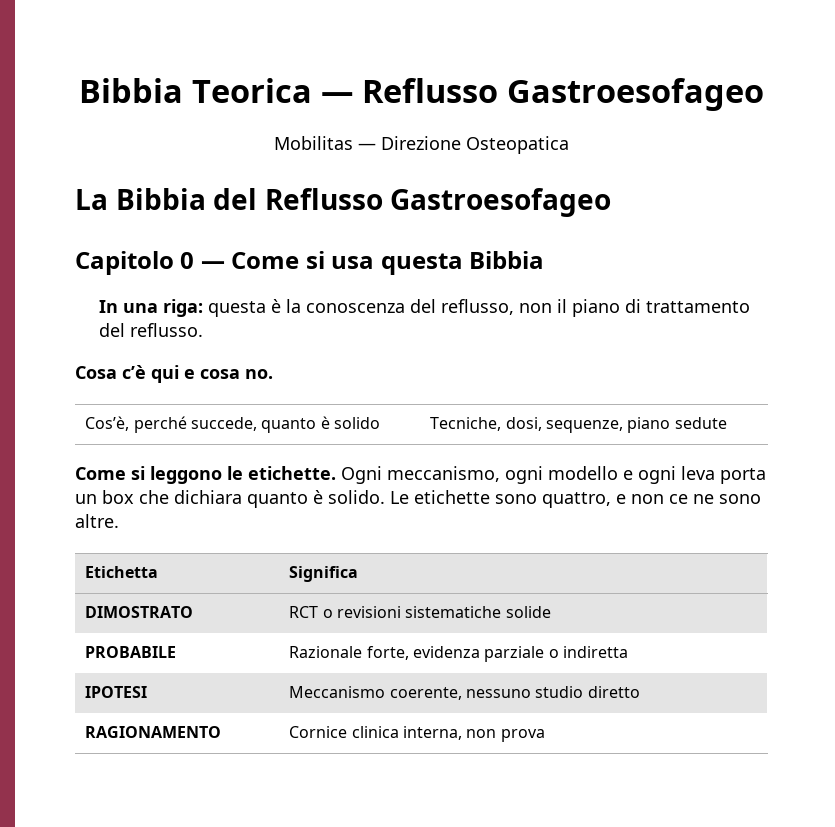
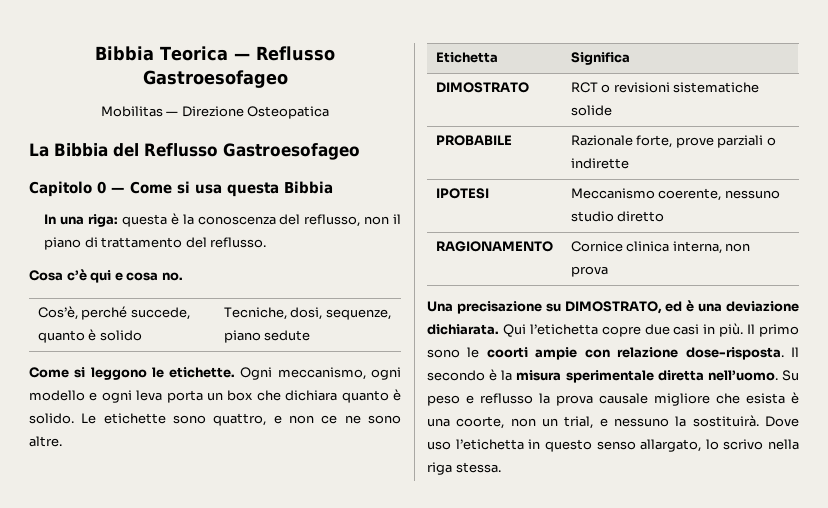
- PROBABILE | Razionale forte, evidenza parziale o indiretta
+ PROBABILE | Razionale forte, prove parziali o indirette
+ Una precisazione su DIMOSTRATO, ed è una deviazione dichiarata. Qui l’etichetta copre due casi in più. Il primo sono le coorti ampie con relazione dose-risposta. Il secondo è la misura sperimentale diretta nell’uomo. Su peso e reflusso la prova causale migliore che esista è una coorte, non un trial, e nessuno la sostituirà. Dove uso l’etichetta in questo senso allargato, lo scrivo nella riga stessa.

